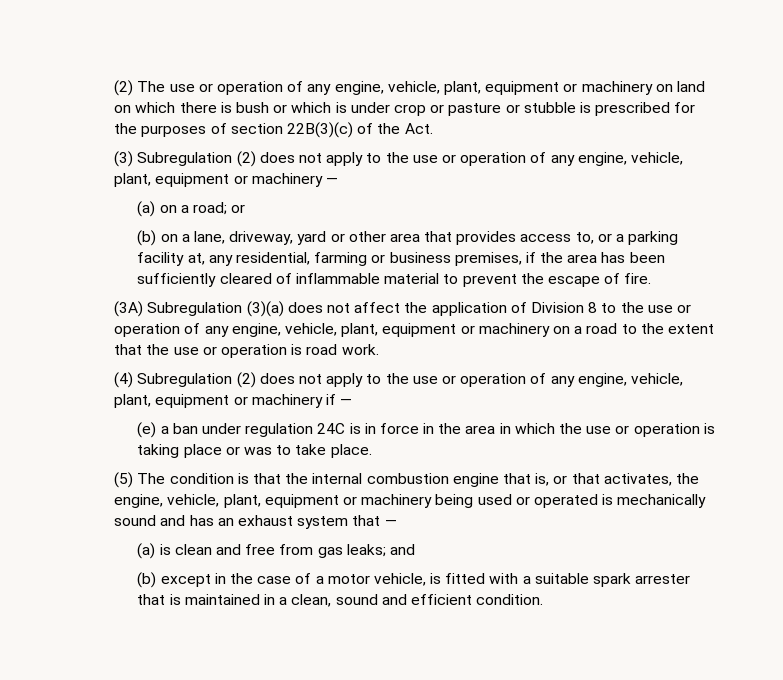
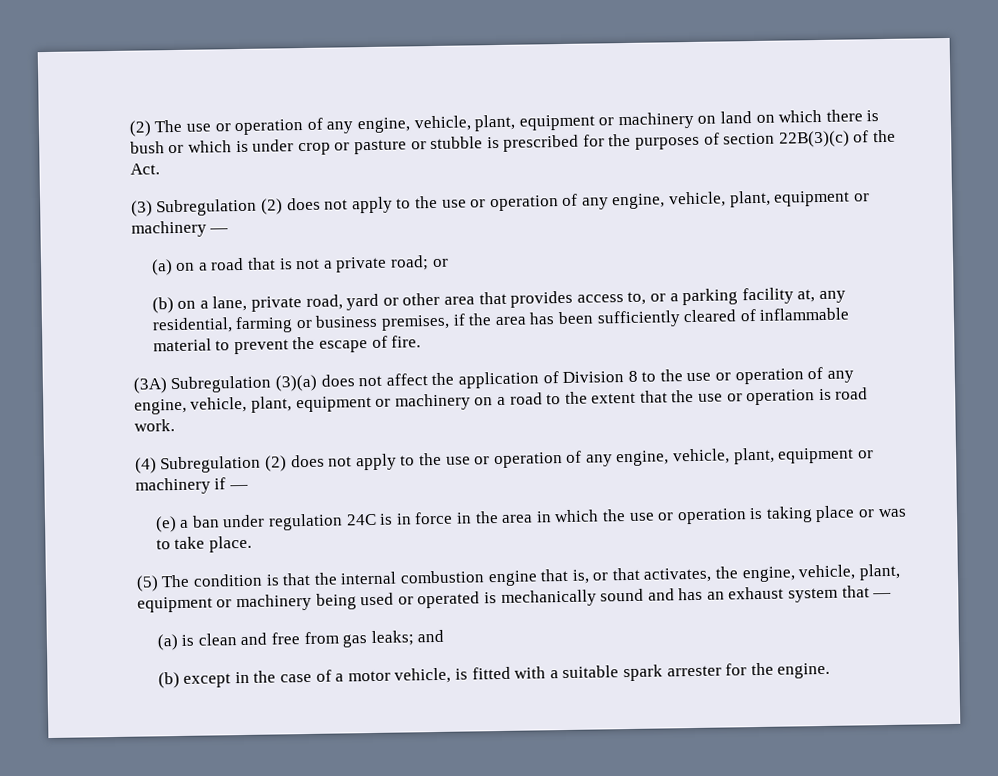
- (a) on a road; or
+ (a) on a road that is not a private road; or
- (b) on a lane, driveway, yard or other area that provides access to, or a parking facility at, any residential, farming or business premises, if the area has been sufficiently cleared of inflammable material to prevent the escape of fire.
+ (b) on a lane, private road, yard or other area that provides access to, or a parking facility at, any residential, farming or business premises, if the area has been sufficiently cleared of inflammable material to prevent the escape of fire.
- (b) except in the case of a motor vehicle, is fitted with a suitable spark arrester that is maintained in a clean, sound and efficient condition.
+ (b) except in the case of a motor vehicle, is fitted with a suitable spark arrester for the engine.

